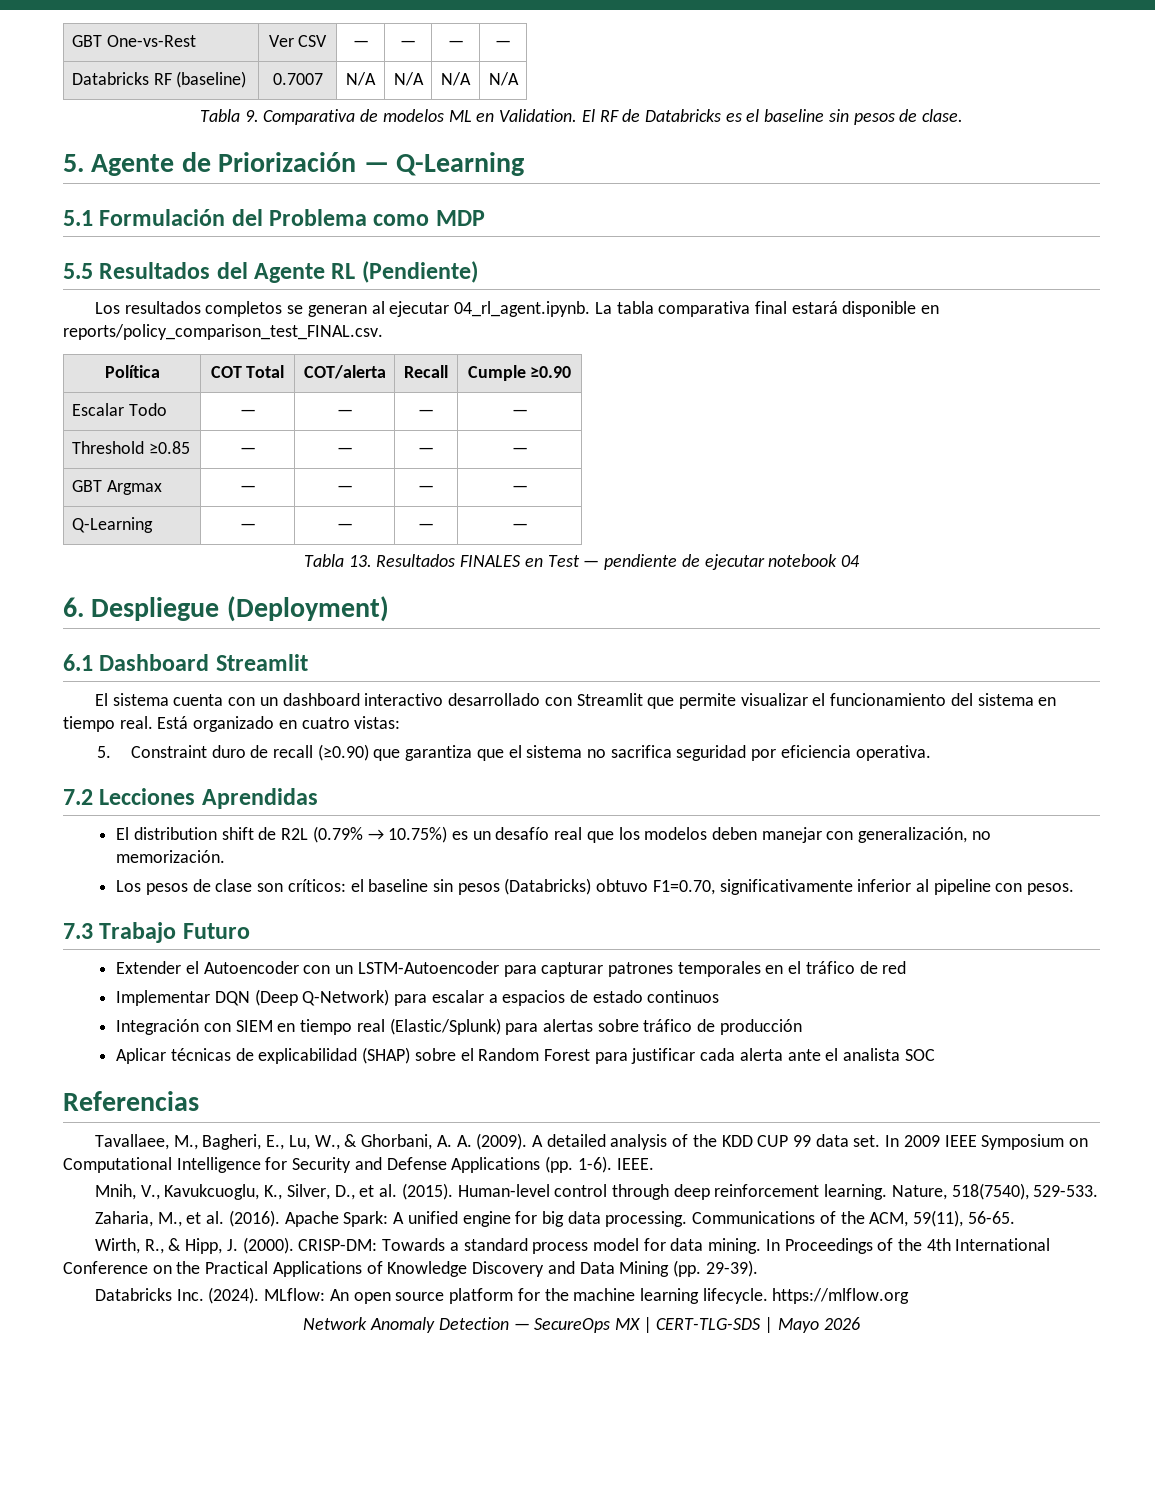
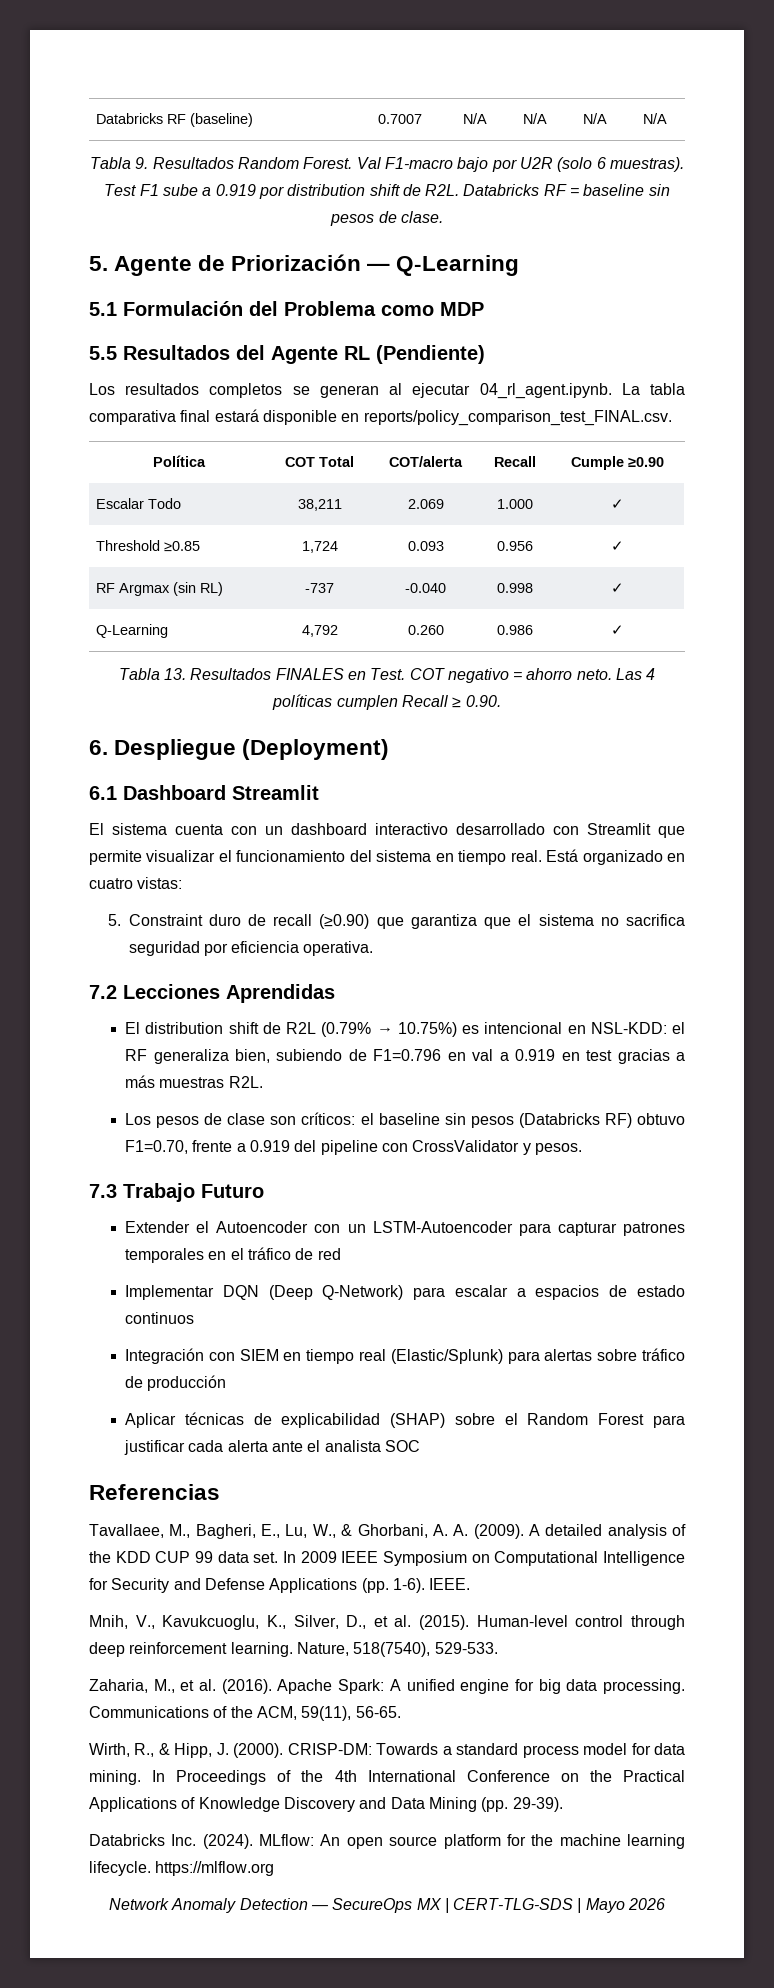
- GBT One-vs-Rest | Ver CSV | — | — | — | —
- Tabla 9. Comparativa de modelos ML en Validation. El RF de Databricks es el baseline sin pesos de clase.
+ Tabla 9. Resultados Random Forest. Val F1-macro bajo por U2R (solo 6 muestras). Test F1 sube a 0.919 por distribution shift de R2L. Databricks RF = baseline sin pesos de clase.
- Escalar Todo | — | — | — | —
- Threshold ≥0.85 | — | — | — | —
- GBT Argmax | — | — | — | —
- Q-Learning | — | — | — | —
+ Escalar Todo | 38,211 | 2.069 | 1.000 | ✓
+ Threshold ≥0.85 | 1,724 | 0.093 | 0.956 | ✓
+ RF Argmax (sin RL) | -737 | -0.040 | 0.998 | ✓
+ Q-Learning | 4,792 | 0.260 | 0.986 | ✓
- Tabla 13. Resultados FINALES en Test — pendiente de ejecutar notebook 04
+ Tabla 13. Resultados FINALES en Test. COT negativo = ahorro neto. Las 4 políticas cumplen Recall ≥ 0.90.
- El distribution shift de R2L (0.79% → 10.75%) es un desafío real que los modelos deben manejar con generalización, no memorización.
+ El distribution shift de R2L (0.79% → 10.75%) es intencional en NSL-KDD: el RF generaliza bien, subiendo de F1=0.796 en val a 0.919 en test gracias a más muestras R2L.
- Los pesos de clase son críticos: el baseline sin pesos (Databricks) obtuvo F1=0.70, significativamente inferior al pipeline con pesos.
+ Los pesos de clase son críticos: el baseline sin pesos (Databricks RF) obtuvo F1=0.70, frente a 0.919 del pipeline con CrossValidator y pesos.

